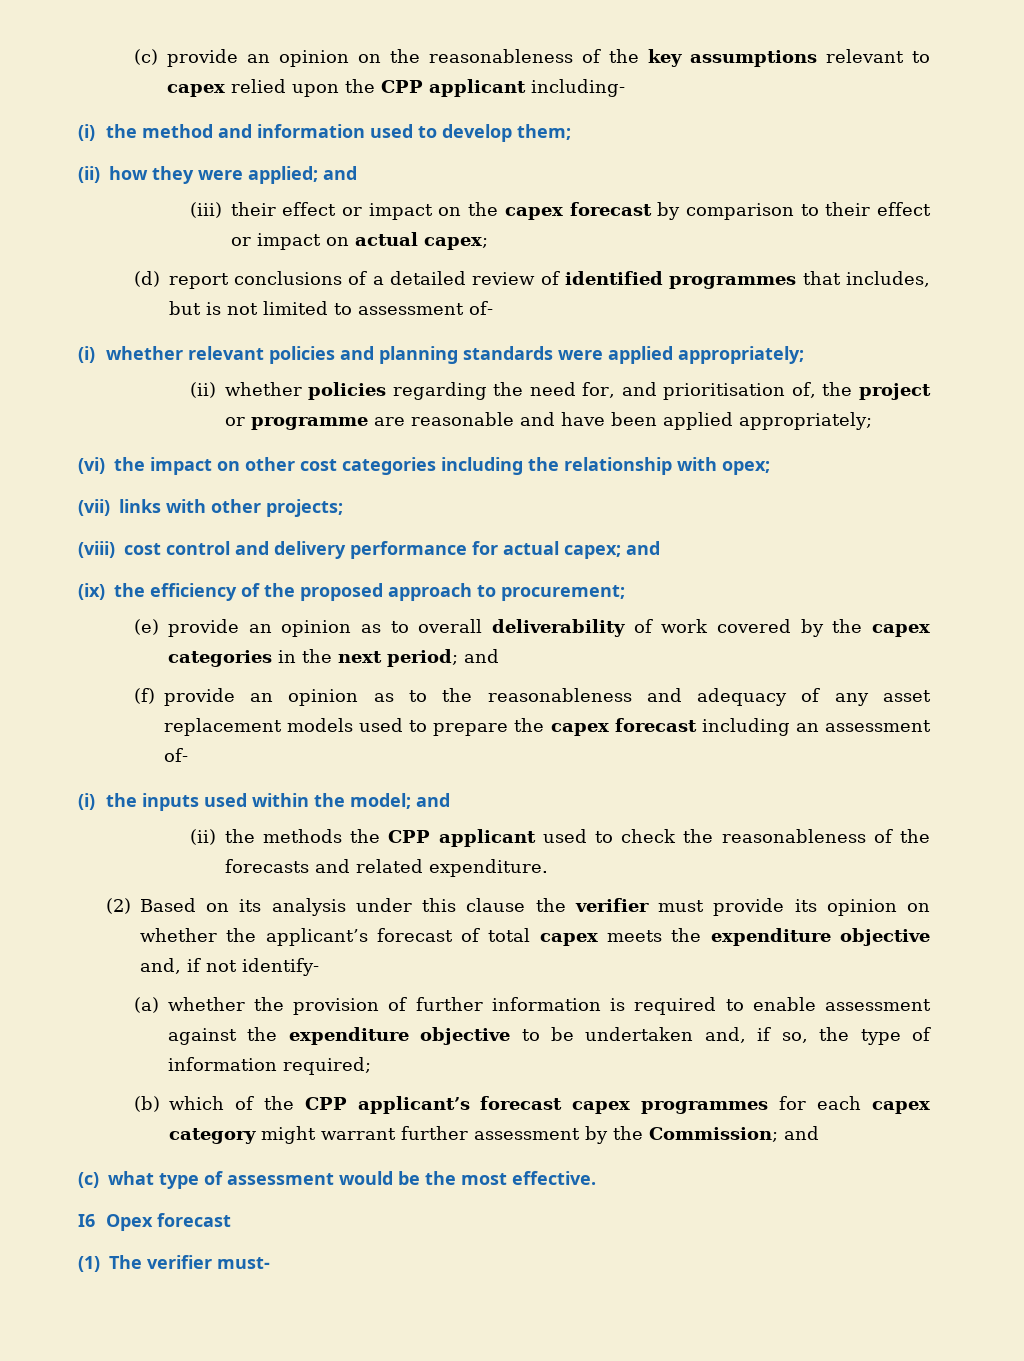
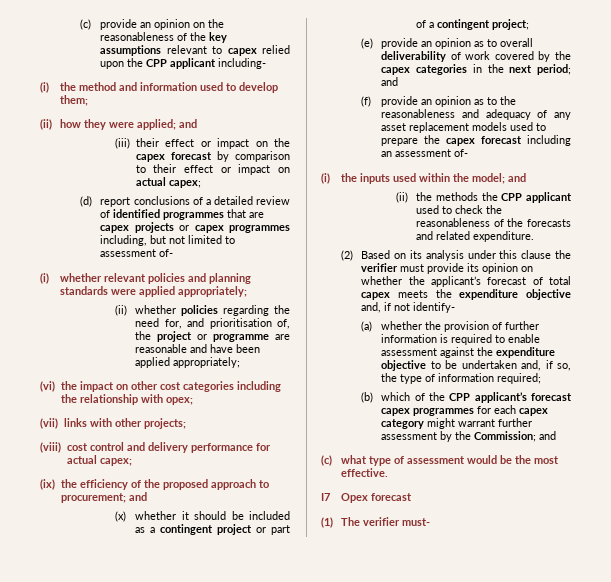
- (d) report conclusions of a detailed review of identified programmes that includes, but is not limited to assessment of-
+ (d) report conclusions of a detailed review of identified programmes that are capex projects or capex programmes including, but not limited to assessment of-
- (viii) cost control and delivery performance for actual capex; and
+ (viii) cost control and delivery performance for actual capex;
- (ix) the efficiency of the proposed approach to procurement;
+ (ix) the efficiency of the proposed approach to procurement; and
+ (x) whether it should be included as a contingent project or part of a contingent project;
- I6 Opex forecast
+ I7 Opex forecast

